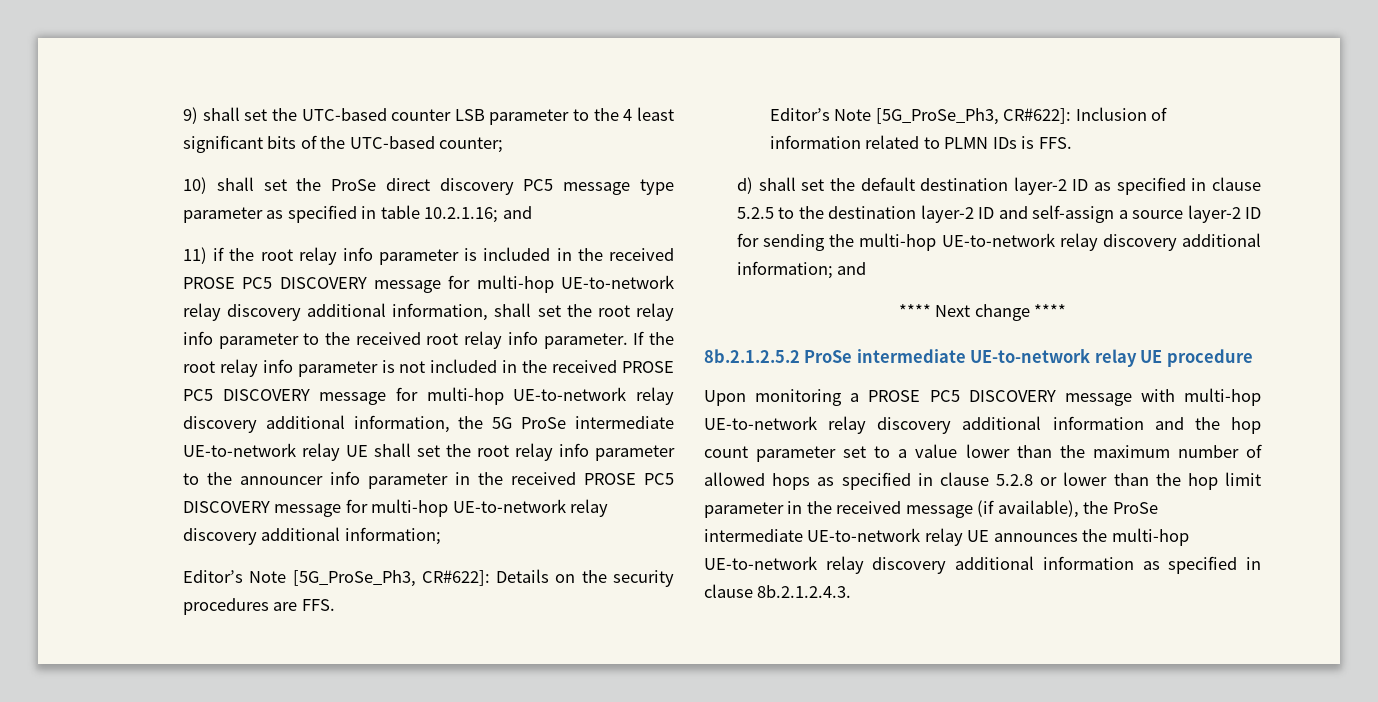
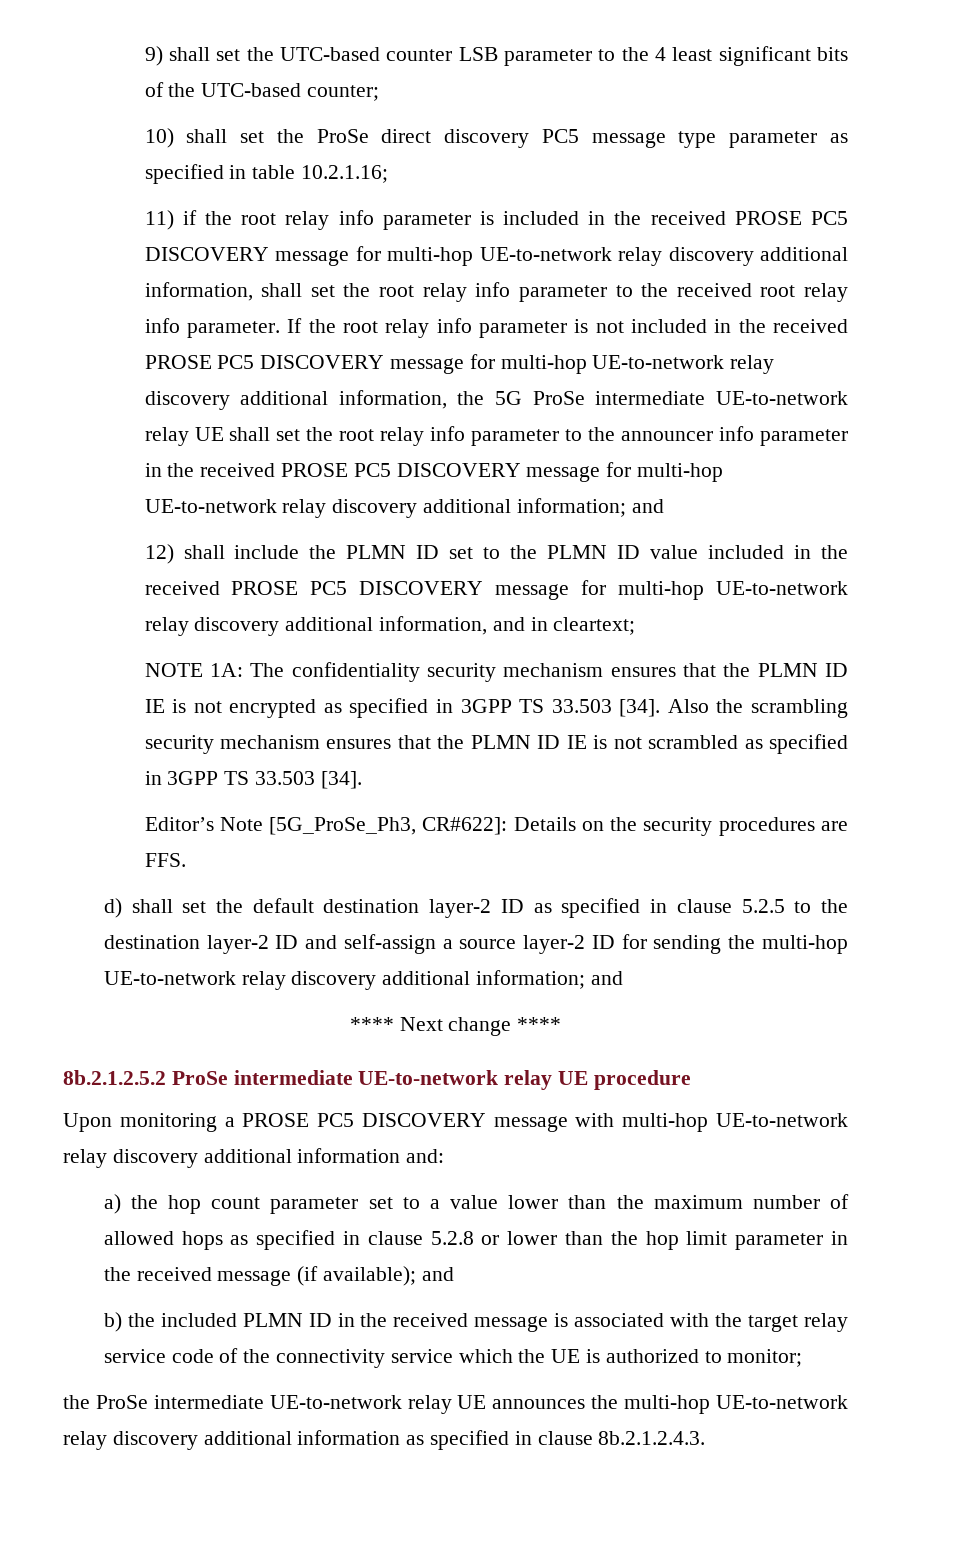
- 10) shall set the ProSe direct discovery PC5 message type parameter as specified in table 10.2.1.16; and
+ 10) shall set the ProSe direct discovery PC5 message type parameter as specified in table 10.2.1.16;
- If the root relay info parameter is not included in the received PROSE PC5 DISCOVERY message for multi-hop UE-to-network relay discovery additional information, the 5G ProSe intermediate UE-to-network relay UE shall set the root relay info parameter to the announcer info parameter in the received PROSE PC5 DISCOVERY message for multi-hop UE-to-network relay discovery additional information;
+ If the root relay info parameter is not included in the received PROSE PC5 DISCOVERY message for multi-hop UE-to-network relay discovery additional information, the 5G ProSe intermediate UE-to-network relay UE shall set the root relay info parameter to the announcer info parameter in the received PROSE PC5 DISCOVERY message for multi-hop UE-to-network relay discovery additional information; and
+ 12) shall include the PLMN ID set to the PLMN ID value included in the received PROSE PC5 DISCOVERY message for multi-hop UE-to-network relay discovery additional information, and in cleartext;
+ NOTE 1A: The confidentiality security mechanism ensures that the PLMN ID IE is not encrypted as specified in 3GPP TS 33.503 [34]. Also the scrambling security mechanism ensures that the PLMN ID IE is not scrambled as specified in 3GPP TS 33.503 [34].
- Editor’s Note [5G_ProSe_Ph3, CR#622]: Inclusion of information related to PLMN IDs is FFS.
- Upon monitoring a PROSE PC5 DISCOVERY message with multi-hop UE-to-network relay discovery additional information and the hop count parameter set to a value lower than the maximum number of allowed hops as specified in clause 5.2.8 or lower than the hop limit parameter in the received message (if available), the ProSe intermediate UE-to-network relay UE announces the multi-hop UE-to-network relay discovery additional information as specified in clause 8b.2.1.2.4.3.
+ Upon monitoring a PROSE PC5 DISCOVERY message with multi-hop UE-to-network relay discovery additional information and:
+ a) the hop count parameter set to a value lower than the maximum number of allowed hops as specified in clause 5.2.8 or lower than the hop limit parameter in the received message (if available); and
+ b) the included PLMN ID in the received message is associated with the target relay service code of the connectivity service which the UE is authorized to monitor;
+ the ProSe intermediate UE-to-network relay UE announces the multi-hop UE-to-network relay discovery additional information as specified in clause 8b.2.1.2.4.3.

